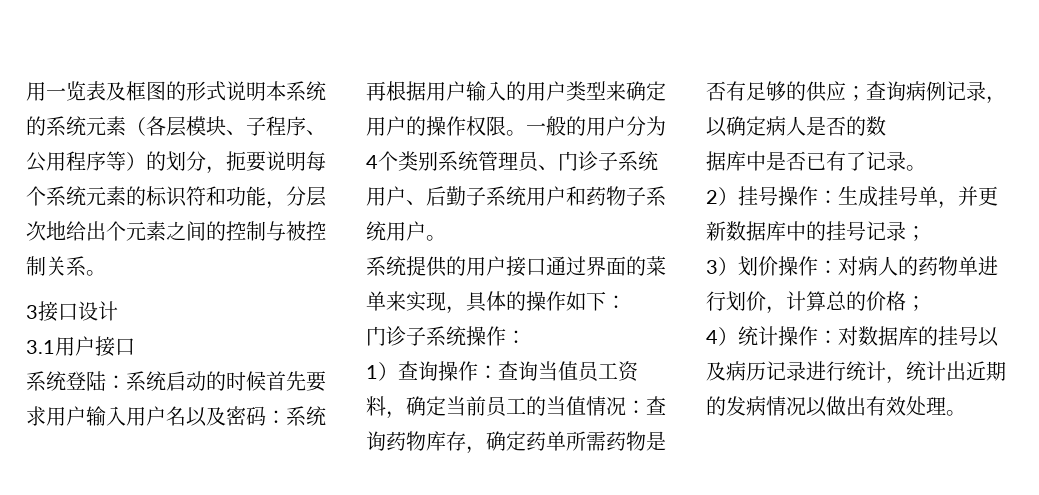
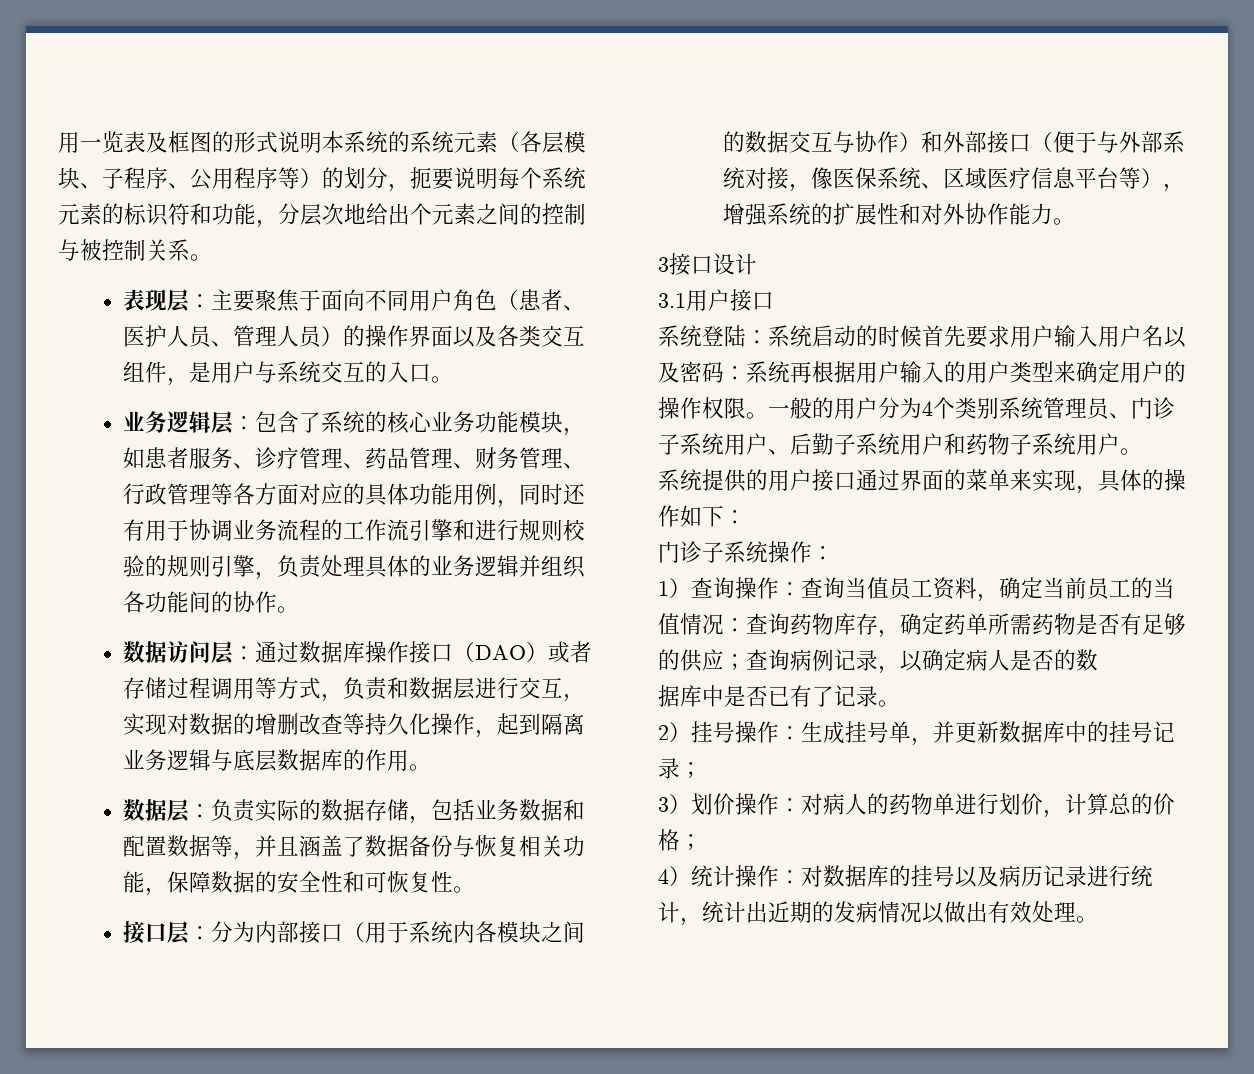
+ 表现层：主要聚焦于面向不同用户角色（患者、医护人员、管理人员）的操作界面以及各类交互组件，是用户与系统交互的入口。
+ 业务逻辑层：包含了系统的核心业务功能模块，如患者服务、诊疗管理、药品管理、财务管理、行政管理等各方面对应的具体功能用例，同时还有用于协调业务流程的工作流引擎和进行规则校验的规则引擎，负责处理具体的业务逻辑并组织各功能间的协作。
+ 数据访问层：通过数据库操作接口（DAO）或者存储过程调用等方式，负责和数据层进行交互，实现对数据的增删改查等持久化操作，起到隔离业务逻辑与底层数据库的作用。
+ 数据层：负责实际的数据存储，包括业务数据和配置数据等，并且涵盖了数据备份与恢复相关功能，保障数据的安全性和可恢复性。
+ 接口层：分为内部接口（用于系统内各模块之间的数据交互与协作）和外部接口（便于与外部系统对接，像医保系统、区域医疗信息平台等），增强系统的扩展性和对外协作能力。

